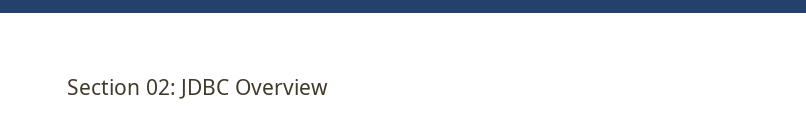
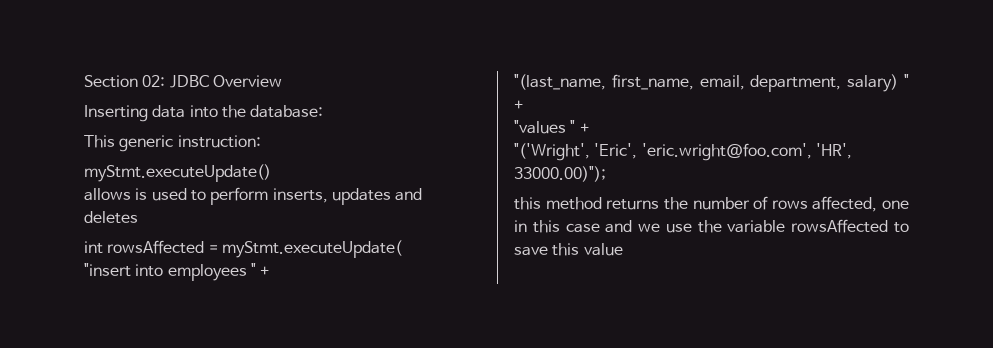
+ Inserting data into the database:
+ This generic instruction:
+ myStmt.executeUpdate()
+ allows is used to perform inserts, updates and deletes
+ int rowsAffected = myStmt.executeUpdate(
+ "insert into employees " +
+ "(last_name, first_name, email, department, salary) " +
+ "values " +
+ "('Wright', 'Eric', 'eric.wright@foo.com', 'HR', 33000.00)");
+ this method returns the number of rows affected, one in this case and we use the variable rowsAffected to save this value

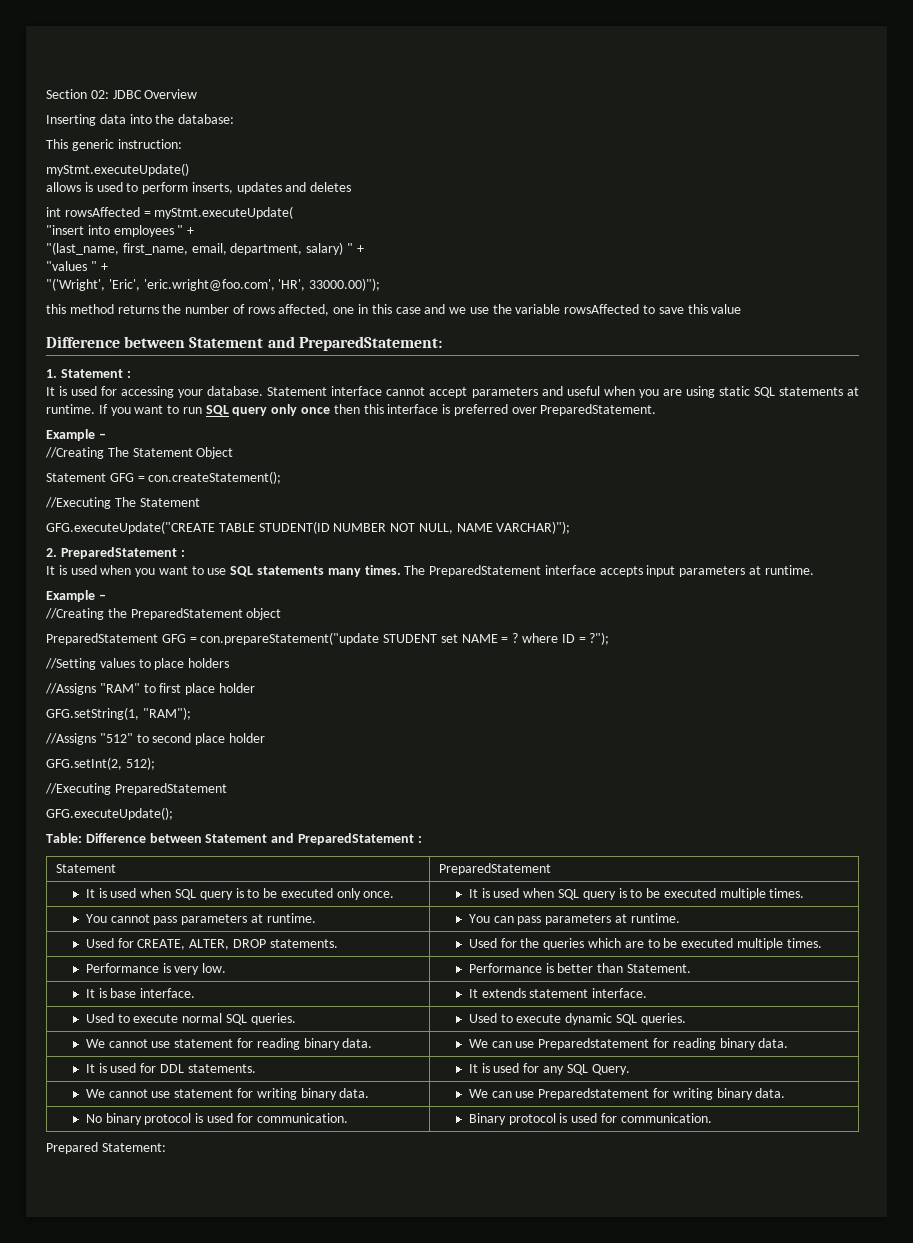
+ Difference between Statement and PreparedStatement:
+ 1. Statement :
+ It is used for accessing your database. Statement interface cannot accept parameters and useful when you are using static SQL statements at runtime. If you want to run SQL query only once then this interface is preferred over PreparedStatement.
+ Example –
+ //Creating The Statement Object
+ Statement GFG = con.createStatement();
+ //Executing The Statement
+ GFG.executeUpdate("CREATE TABLE STUDENT(ID NUMBER NOT NULL, NAME VARCHAR)");
+ 2. PreparedStatement :
+ It is used when you want to use SQL statements many times. The PreparedStatement interface accepts input parameters at runtime.
+ Example –
+ //Creating the PreparedStatement object
+ PreparedStatement GFG = con.prepareStatement("update STUDENT set NAME = ? where ID = ?");
+ //Setting values to place holders
+ //Assigns "RAM" to first place holder
+ GFG.setString(1, "RAM");
+ //Assigns "512" to second place holder
+ GFG.setInt(2, 512);
+ //Executing PreparedStatement
+ GFG.executeUpdate();
+ Table: Difference between Statement and PreparedStatement :
+ Statement | PreparedStatement
+ It is used when SQL query is to be executed only once. | It is used when SQL query is to be executed multiple times.
+ You cannot pass parameters at runtime. | You can pass parameters at runtime.
+ Used for CREATE, ALTER, DROP statements. | Used for the queries which are to be executed multiple times.
+ Performance is very low. | Performance is better than Statement.
+ It is base interface. | It extends statement interface.
+ Used to execute normal SQL queries. | Used to execute dynamic SQL queries.
+ We cannot use statement for reading binary data. | We can use Preparedstatement for reading binary data.
+ It is used for DDL statements. | It is used for any SQL Query.
+ We cannot use statement for writing binary data. | We can use Preparedstatement for writing binary data.
+ No binary protocol is used for communication. | Binary protocol is used for communication.
+ Prepared Statement:

